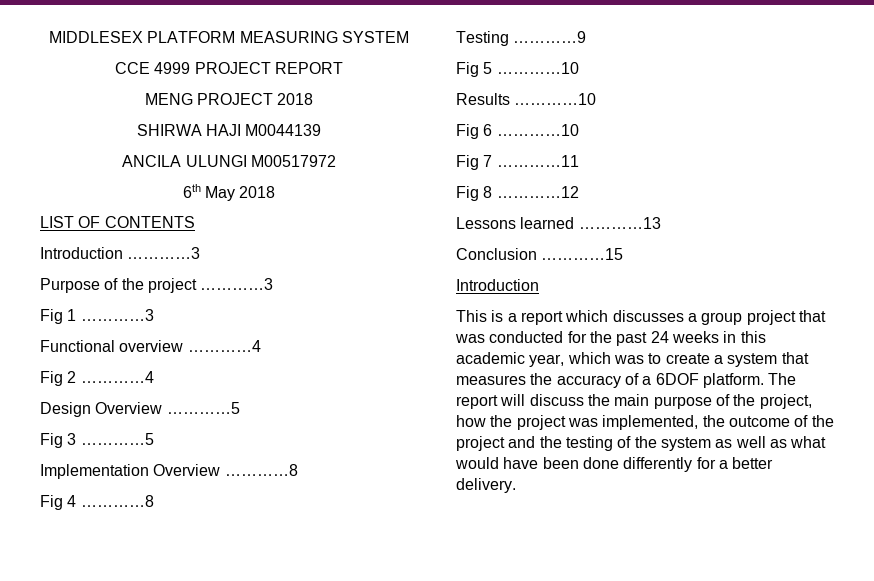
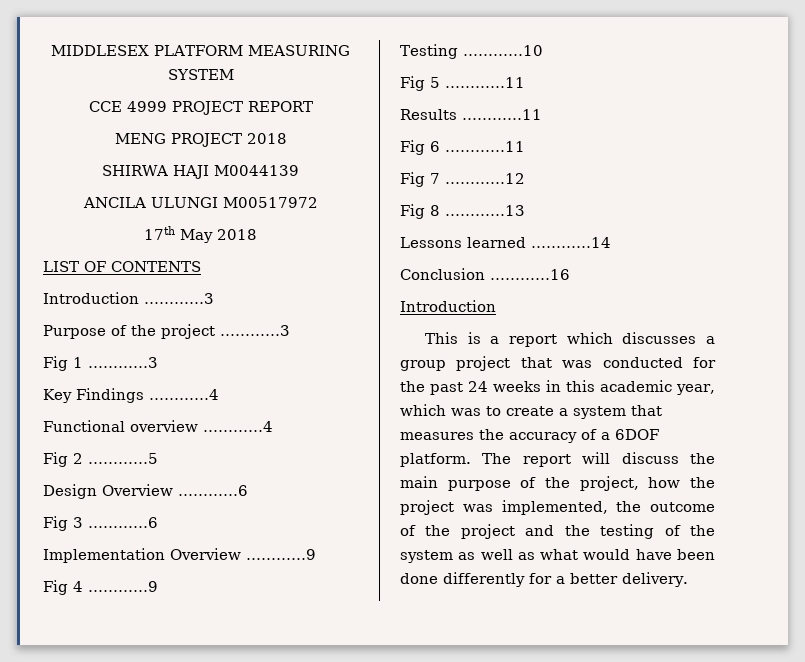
- 6th May 2018
+ 17th May 2018
+ Key Findings …………4
- Fig 2 …………4
+ Fig 2 …………5
- Design Overview …………5
+ Design Overview …………6
- Fig 3 …………5
+ Fig 3 …………6
- Implementation Overview …………8
+ Implementation Overview …………9
- Fig 4 …………8
+ Fig 4 …………9
- Testing …………9
+ Testing …………10
- Fig 5 …………10
+ Fig 5 …………11
- Results …………10
+ Results …………11
- Fig 6 …………10
+ Fig 6 …………11
- Fig 7 …………11
+ Fig 7 …………12
- Fig 8 …………12
+ Fig 8 …………13
- Lessons learned …………13
+ Lessons learned …………14
- Conclusion …………15
+ Conclusion …………16

